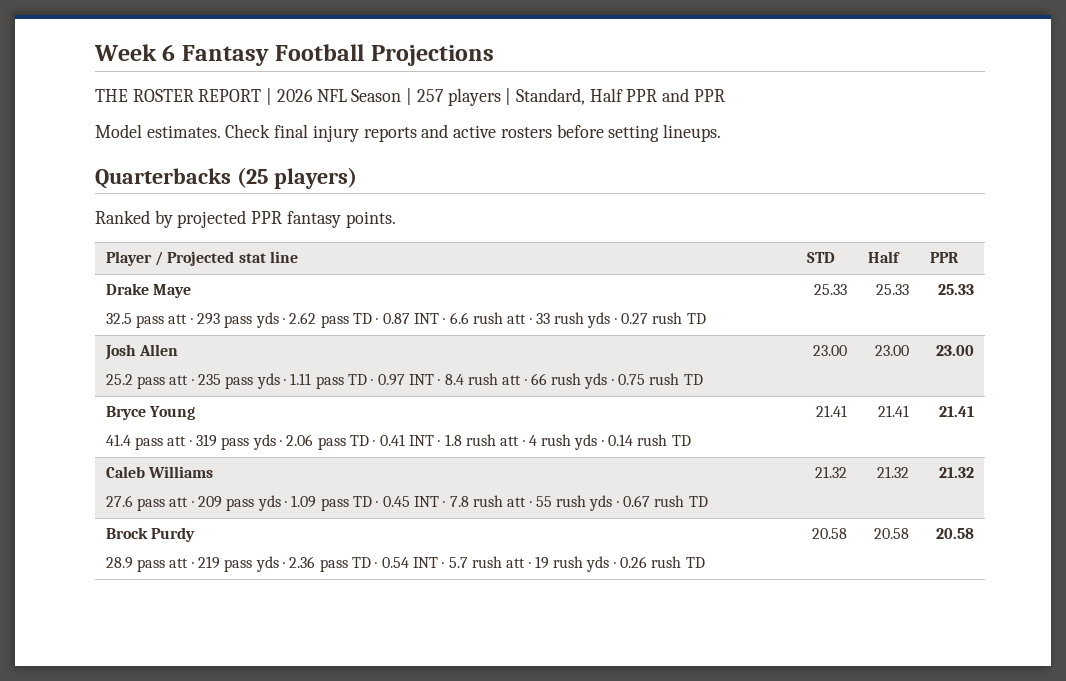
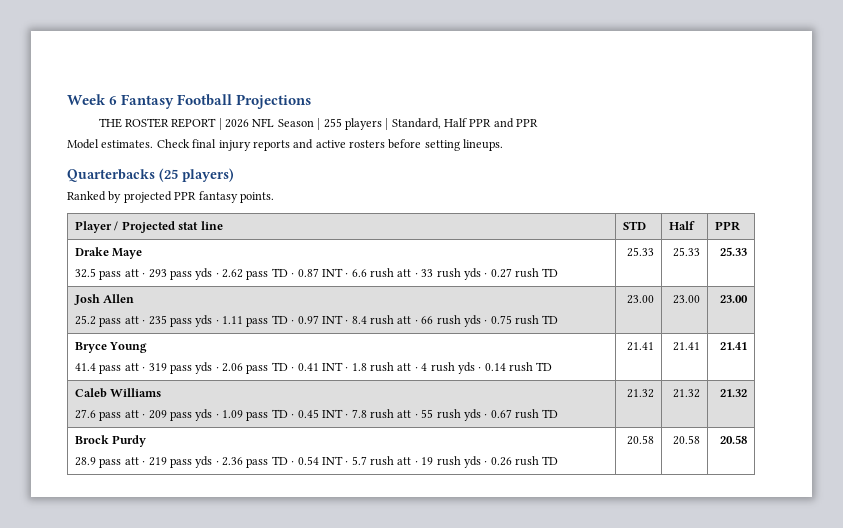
- THE ROSTER REPORT | 2026 NFL Season | 257 players | Standard, Half PPR and PPR
+ THE ROSTER REPORT | 2026 NFL Season | 255 players | Standard, Half PPR and PPR

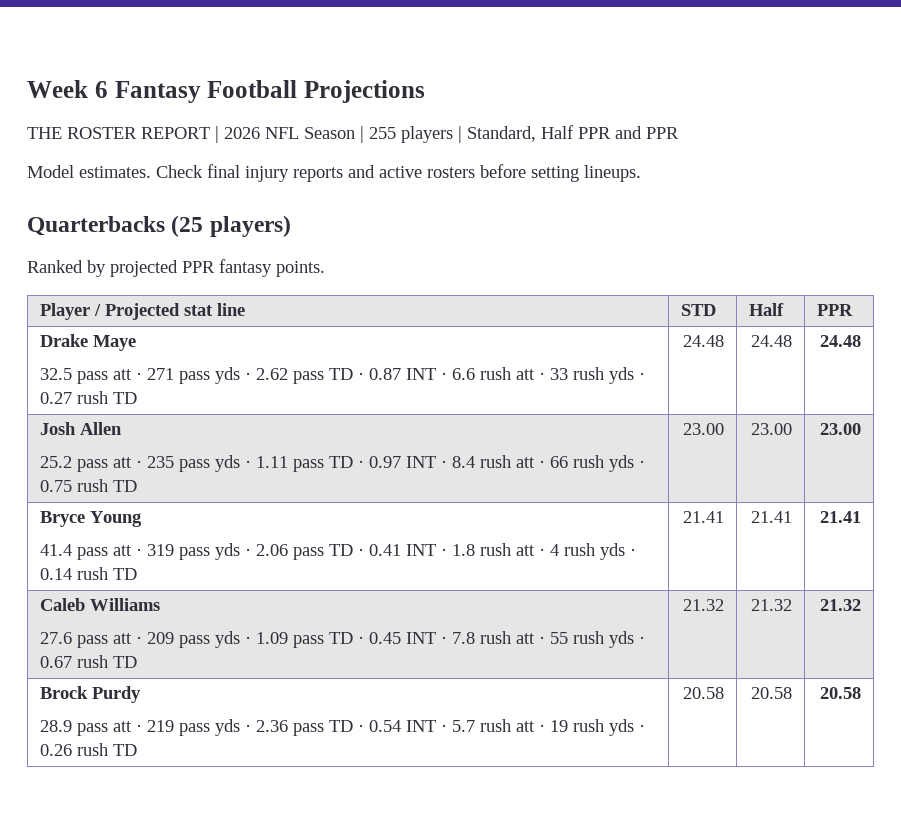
  Drake Maye
- 32.5 pass att · 293 pass yds · 2.62 pass TD · 0.87 INT · 6.6 rush att · 33 rush yds · 0.27 rush TD | 25.33 | 25.33 | 25.33
+ 32.5 pass att · 271 pass yds · 2.62 pass TD · 0.87 INT · 6.6 rush att · 33 rush yds · 0.27 rush TD | 24.48 | 24.48 | 24.48

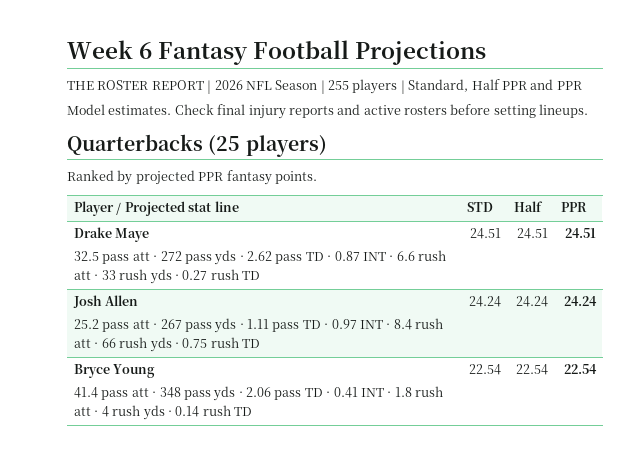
  Drake Maye
- 32.5 pass att · 271 pass yds · 2.62 pass TD · 0.87 INT · 6.6 rush att · 33 rush yds · 0.27 rush TD | 24.48 | 24.48 | 24.48
+ 32.5 pass att · 272 pass yds · 2.62 pass TD · 0.87 INT · 6.6 rush att · 33 rush yds · 0.27 rush TD | 24.51 | 24.51 | 24.51
  Josh Allen
- 25.2 pass att · 235 pass yds · 1.11 pass TD · 0.97 INT · 8.4 rush att · 66 rush yds · 0.75 rush TD | 23.00 | 23.00 | 23.00
+ 25.2 pass att · 267 pass yds · 1.11 pass TD · 0.97 INT · 8.4 rush att · 66 rush yds · 0.75 rush TD | 24.24 | 24.24 | 24.24
  Bryce Young
- 41.4 pass att · 319 pass yds · 2.06 pass TD · 0.41 INT · 1.8 rush att · 4 rush yds · 0.14 rush TD | 21.41 | 21.41 | 21.41
- Caleb Williams
- 27.6 pass att · 209 pass yds · 1.09 pass TD · 0.45 INT · 7.8 rush att · 55 rush yds · 0.67 rush TD | 21.32 | 21.32 | 21.32
- Brock Purdy
- 28.9 pass att · 219 pass yds · 2.36 pass TD · 0.54 INT · 5.7 rush att · 19 rush yds · 0.26 rush TD | 20.58 | 20.58 | 20.58
+ 41.4 pass att · 348 pass yds · 2.06 pass TD · 0.41 INT · 1.8 rush att · 4 rush yds · 0.14 rush TD | 22.54 | 22.54 | 22.54

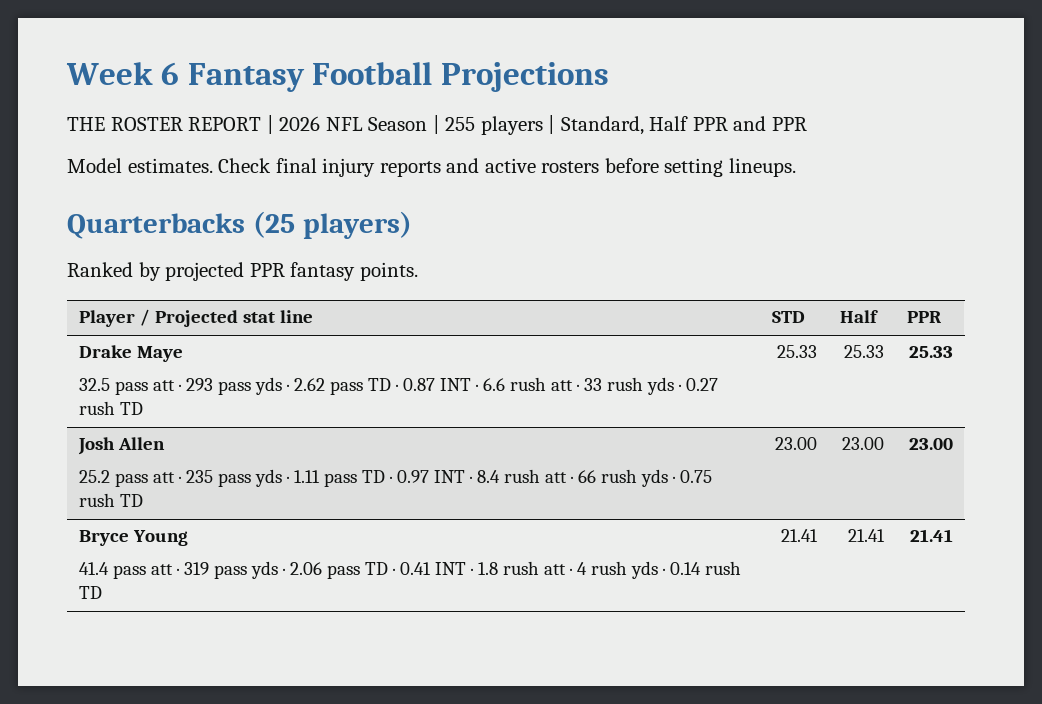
  Drake Maye
- 32.5 pass att · 272 pass yds · 2.62 pass TD · 0.87 INT · 6.6 rush att · 33 rush yds · 0.27 rush TD | 24.51 | 24.51 | 24.51
+ 32.5 pass att · 293 pass yds · 2.62 pass TD · 0.87 INT · 6.6 rush att · 33 rush yds · 0.27 rush TD | 25.33 | 25.33 | 25.33
  Josh Allen
- 25.2 pass att · 267 pass yds · 1.11 pass TD · 0.97 INT · 8.4 rush att · 66 rush yds · 0.75 rush TD | 24.24 | 24.24 | 24.24
+ 25.2 pass att · 235 pass yds · 1.11 pass TD · 0.97 INT · 8.4 rush att · 66 rush yds · 0.75 rush TD | 23.00 | 23.00 | 23.00
  Bryce Young
- 41.4 pass att · 348 pass yds · 2.06 pass TD · 0.41 INT · 1.8 rush att · 4 rush yds · 0.14 rush TD | 22.54 | 22.54 | 22.54
+ 41.4 pass att · 319 pass yds · 2.06 pass TD · 0.41 INT · 1.8 rush att · 4 rush yds · 0.14 rush TD | 21.41 | 21.41 | 21.41

